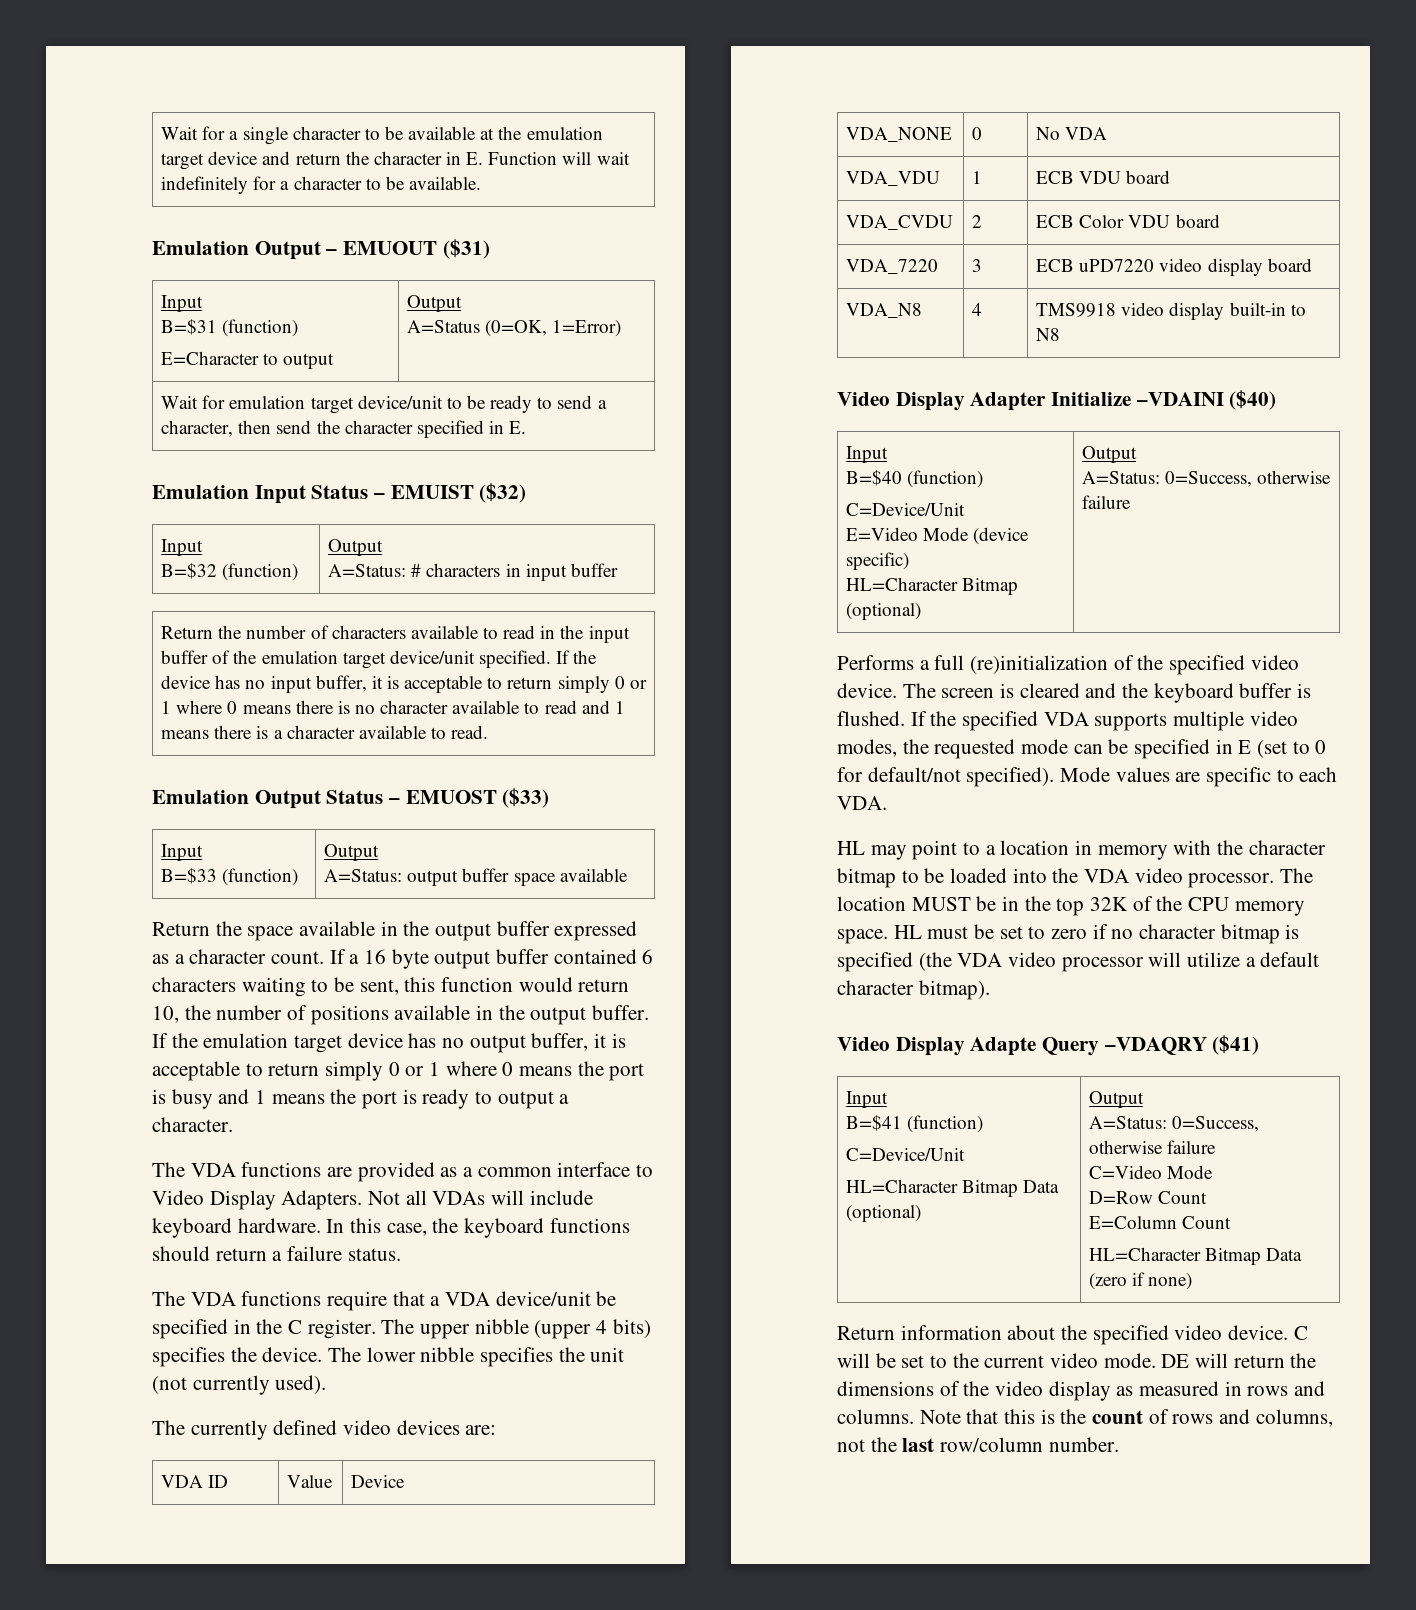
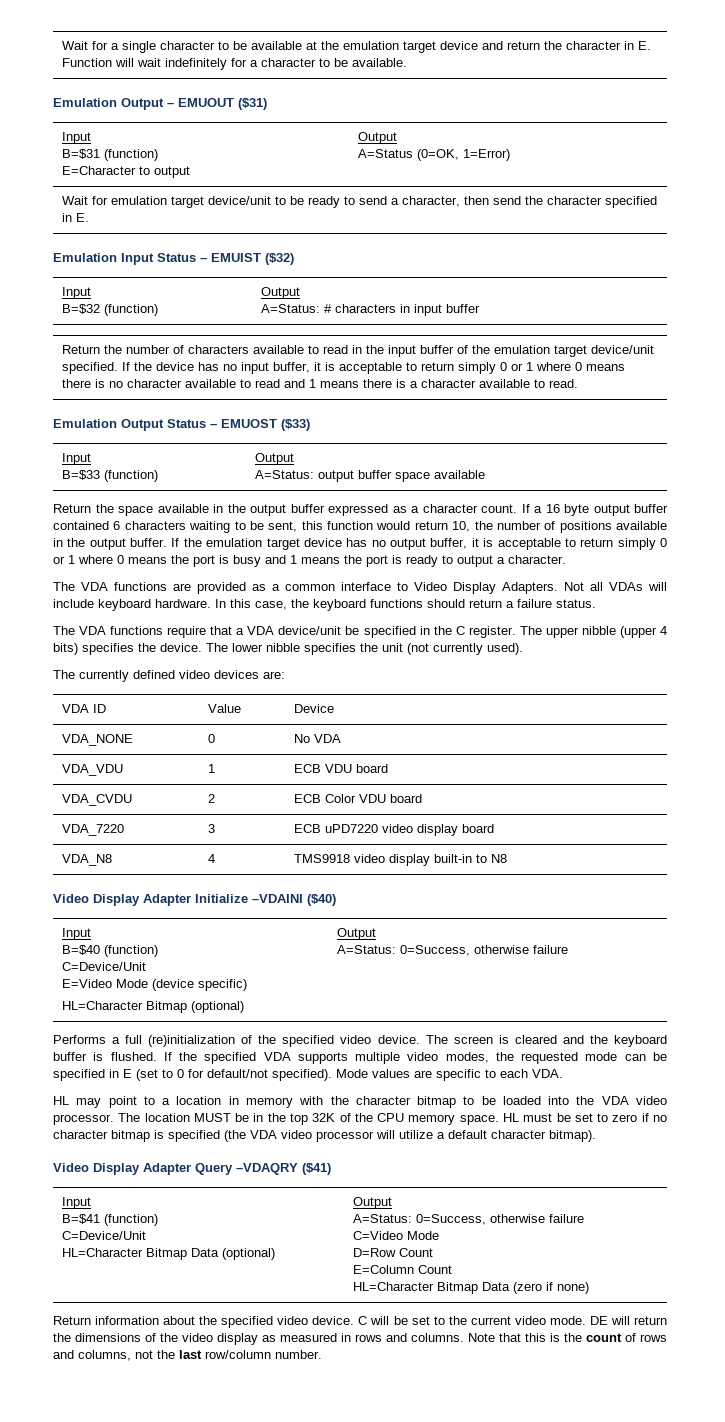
- Video Display Adapte Query –VDAQRY ($41)
+ Video Display Adapter Query –VDAQRY ($41)

